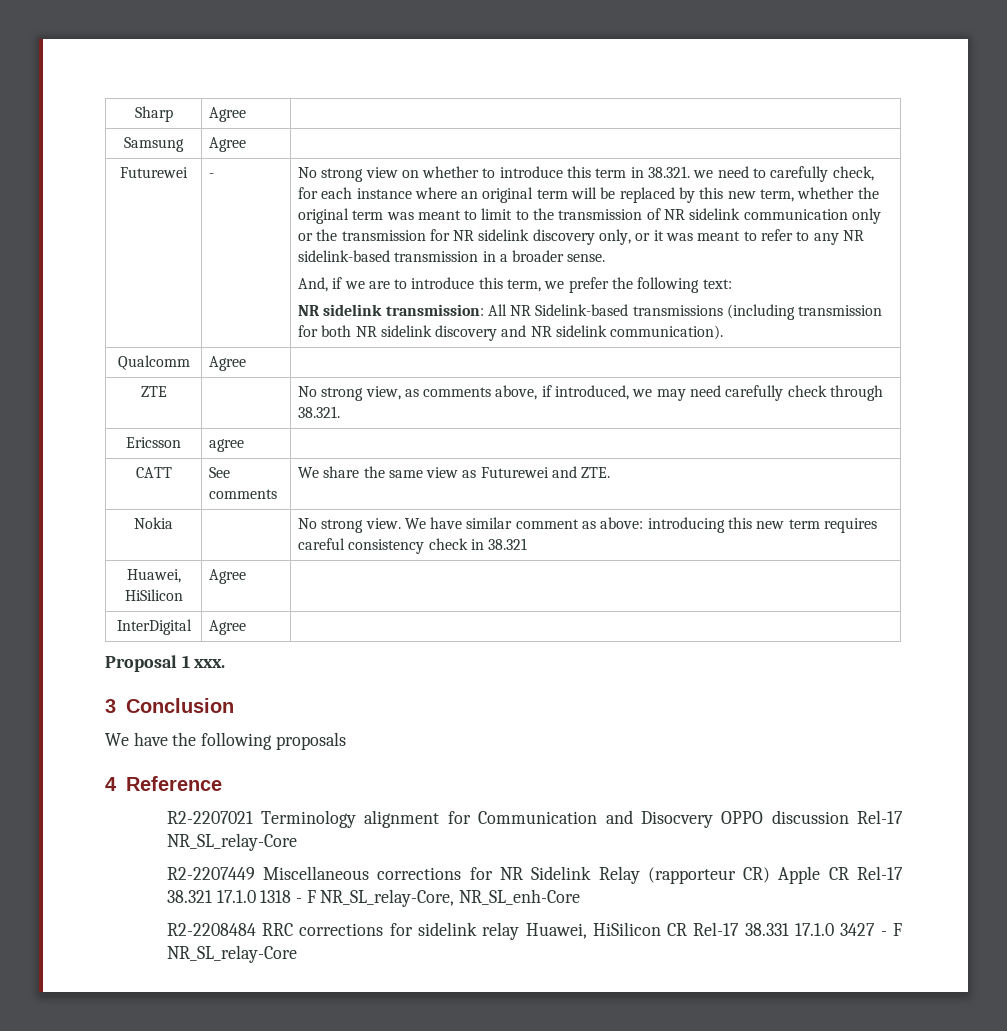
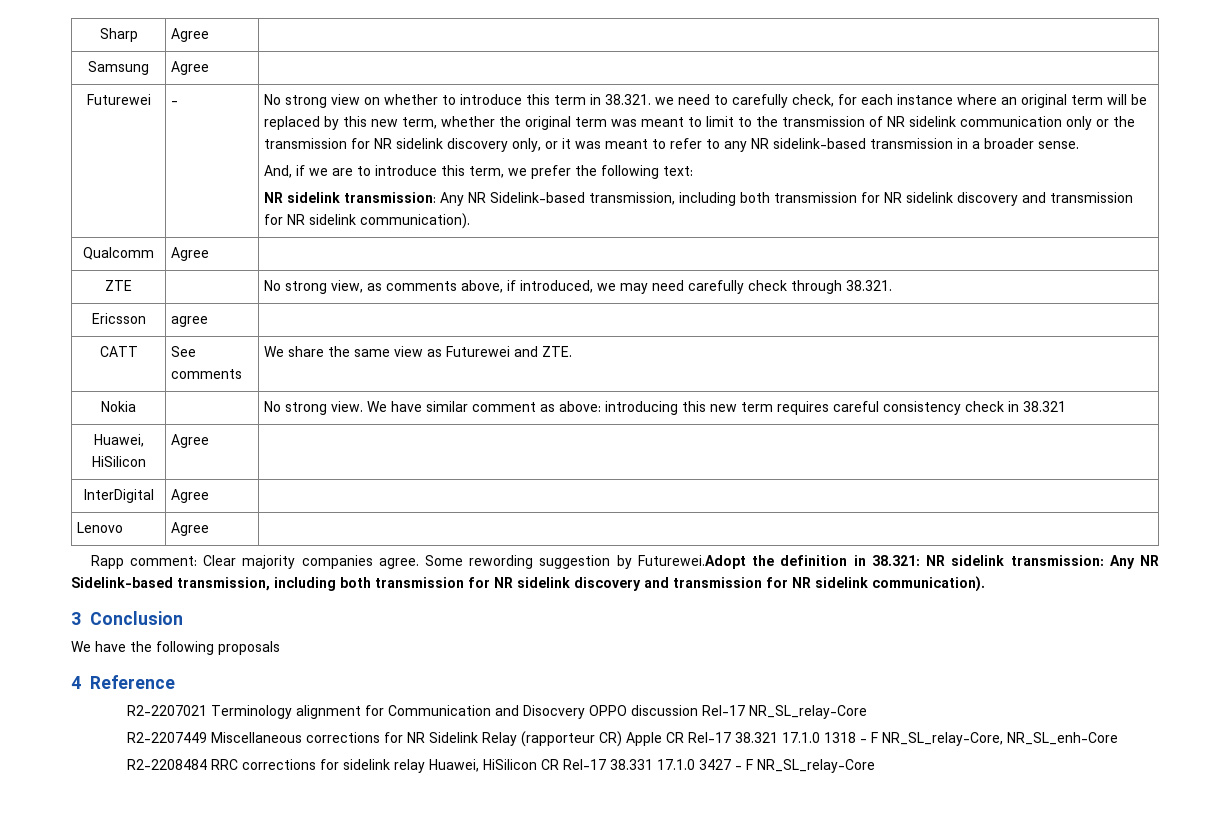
  And, if we are to introduce this term, we prefer the following text:
- NR sidelink transmission: All NR Sidelink-based transmissions (including transmission for both NR sidelink discovery and NR sidelink communication).
+ NR sidelink transmission: Any NR Sidelink-based transmission, including both transmission for NR sidelink discovery and transmission for NR sidelink communication).
- Proposal 1 xxx.
+ Lenovo | Agree |
+ Rapp comment: Clear majority companies agree. Some rewording suggestion by Futurewei.Adopt the definition in 38.321: NR sidelink transmission: Any NR Sidelink-based transmission, including both transmission for NR sidelink discovery and transmission for NR sidelink communication).

